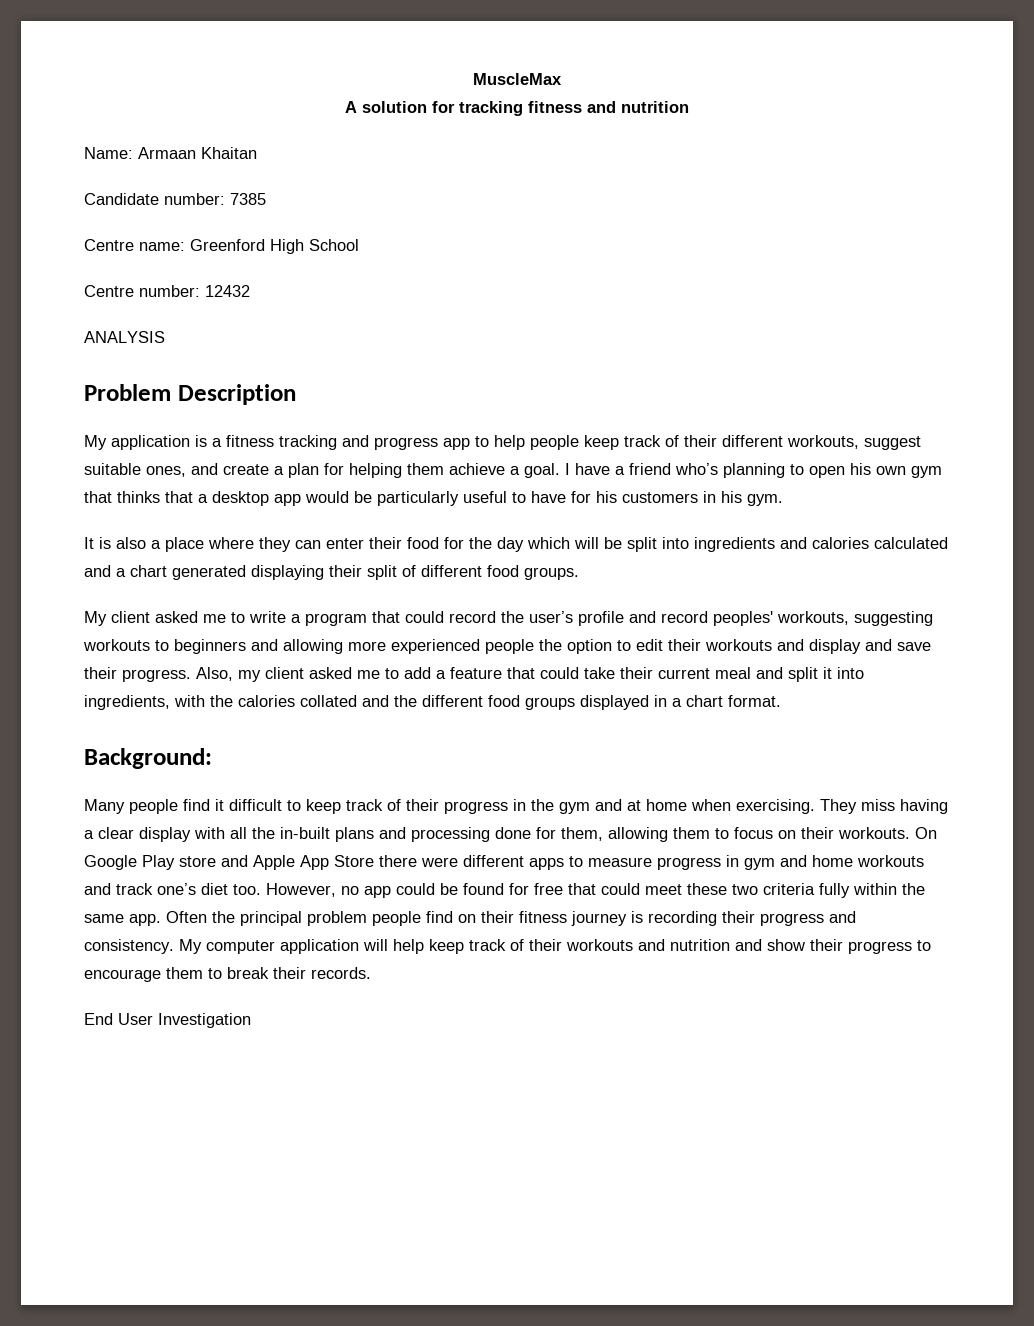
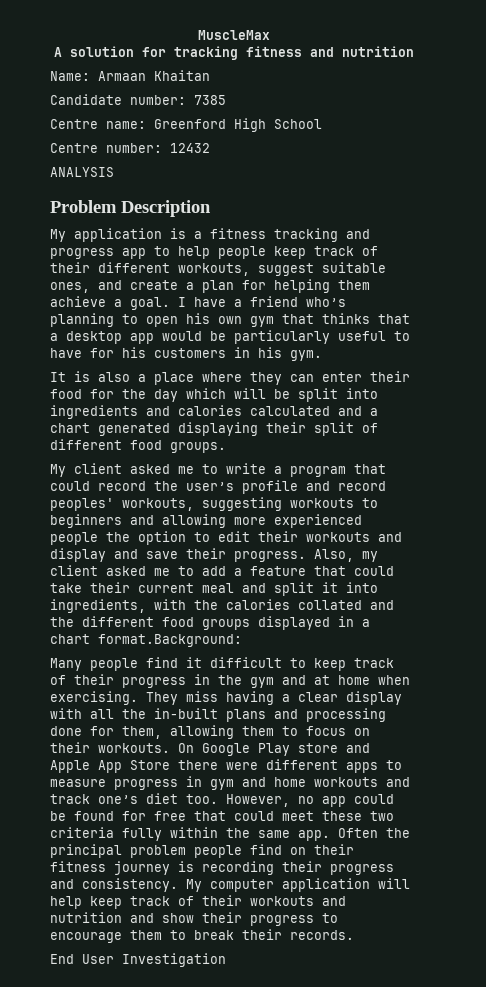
- Also, my client asked me to add a feature that could take their current meal and split it into ingredients, with the calories collated and the different food groups displayed in a chart format.
- Background:
+ Also, my client asked me to add a feature that could take their current meal and split it into ingredients, with the calories collated and the different food groups displayed in a chart format.Background:

